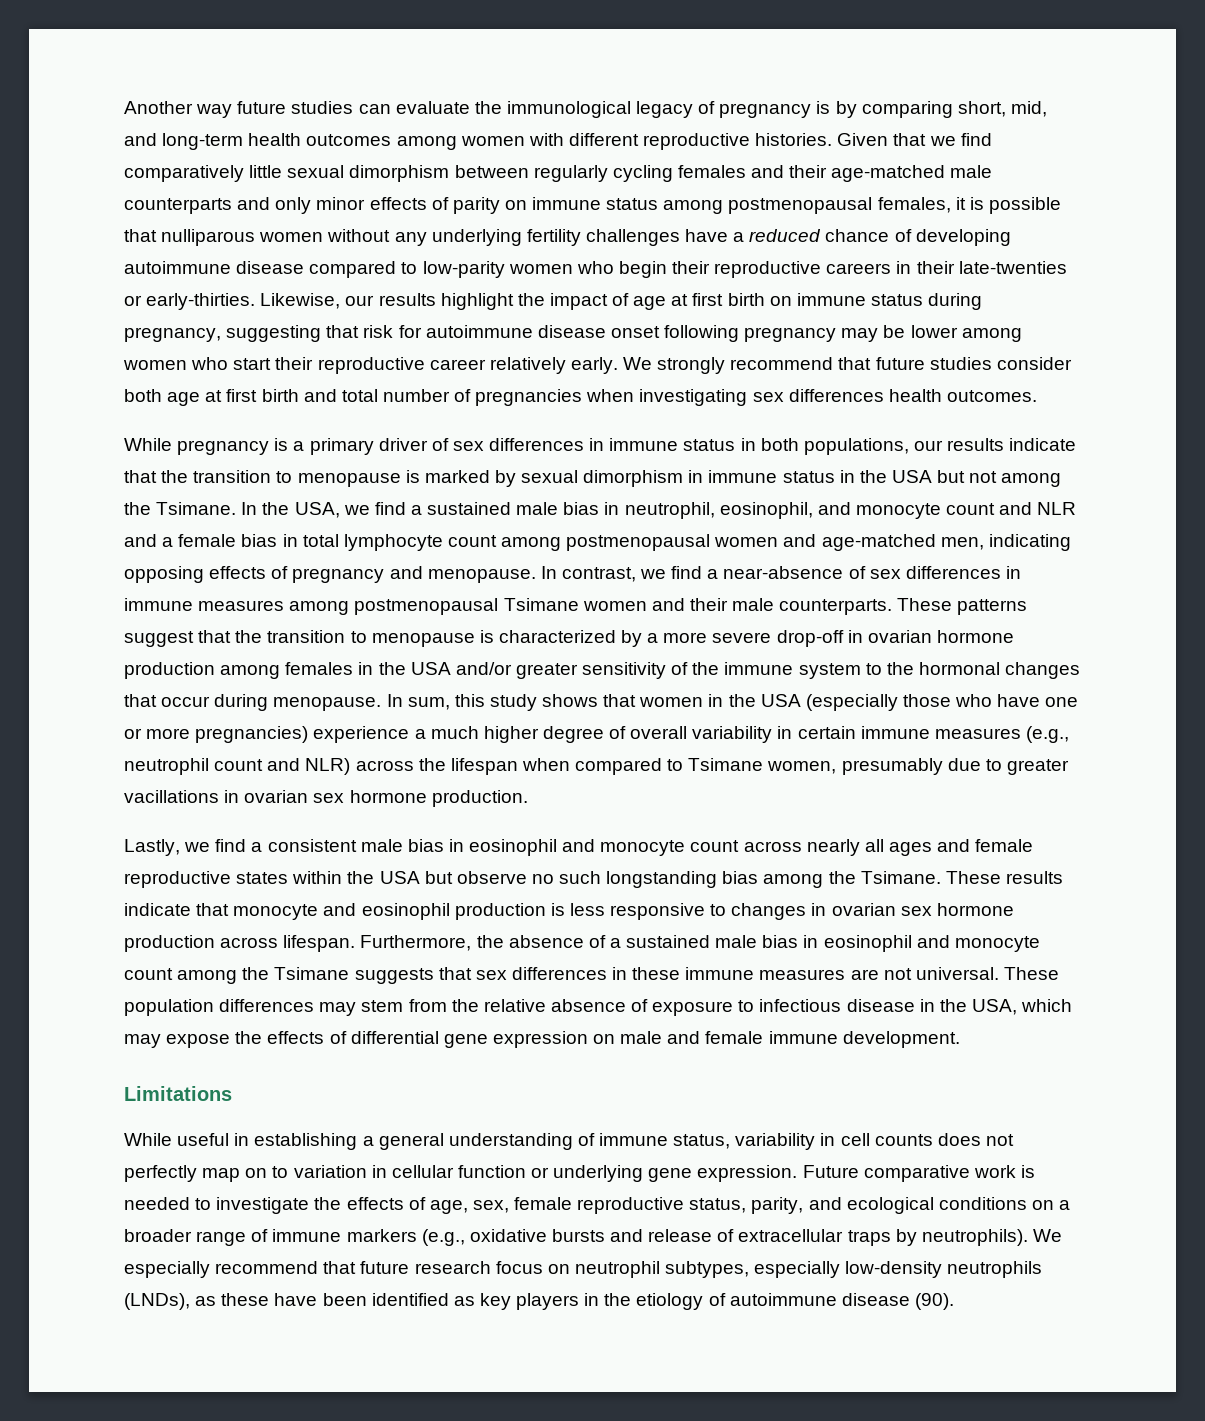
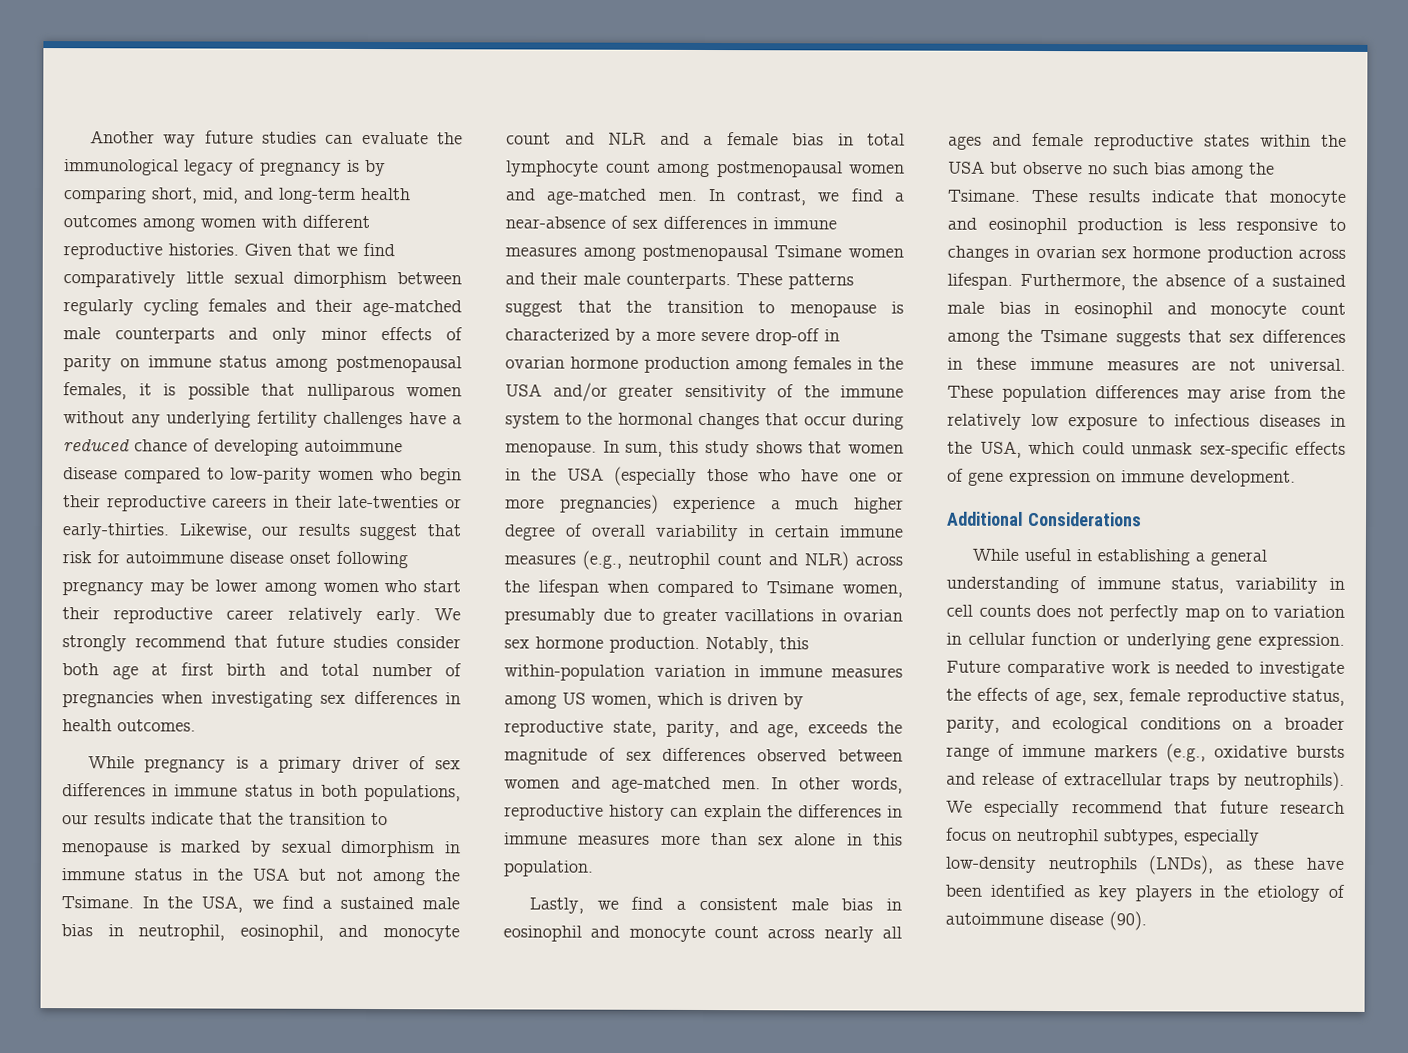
- Likewise, our results highlight the impact of age at first birth on immune status during pregnancy, suggesting that risk for autoimmune disease onset following pregnancy may be lower among women who start their reproductive career relatively early.
+ Likewise, our results suggest that risk for autoimmune disease onset following pregnancy may be lower among women who start their reproductive career relatively early.
- We strongly recommend that future studies consider both age at first birth and total number of pregnancies when investigating sex differences health outcomes.
+ We strongly recommend that future studies consider both age at first birth and total number of pregnancies when investigating sex differences in health outcomes.
- In the USA, we find a sustained male bias in neutrophil, eosinophil, and monocyte count and NLR and a female bias in total lymphocyte count among postmenopausal women and age-matched men, indicating opposing effects of pregnancy and menopause.
+ In the USA, we find a sustained male bias in neutrophil, eosinophil, and monocyte count and NLR and a female bias in total lymphocyte count among postmenopausal women and age-matched men.
+ Notably, this within-population variation in immune measures among US women, which is driven by reproductive state, parity, and age, exceeds the magnitude of sex differences observed between women and age-matched men. In other words, reproductive history can explain the differences in immune measures more than sex alone in this population.
- Lastly, we find a consistent male bias in eosinophil and monocyte count across nearly all ages and female reproductive states within the USA but observe no such longstanding bias among the Tsimane.
+ Lastly, we find a consistent male bias in eosinophil and monocyte count across nearly all ages and female reproductive states within the USA but observe no such bias among the Tsimane.
- These population differences may stem from the relative absence of exposure to infectious disease in the USA, which may expose the effects of differential gene expression on male and female immune development.
+ These population differences may arise from the relatively low exposure to infectious diseases in the USA, which could unmask sex-specific effects of gene expression on immune development.
- Limitations
+ Additional Considerations

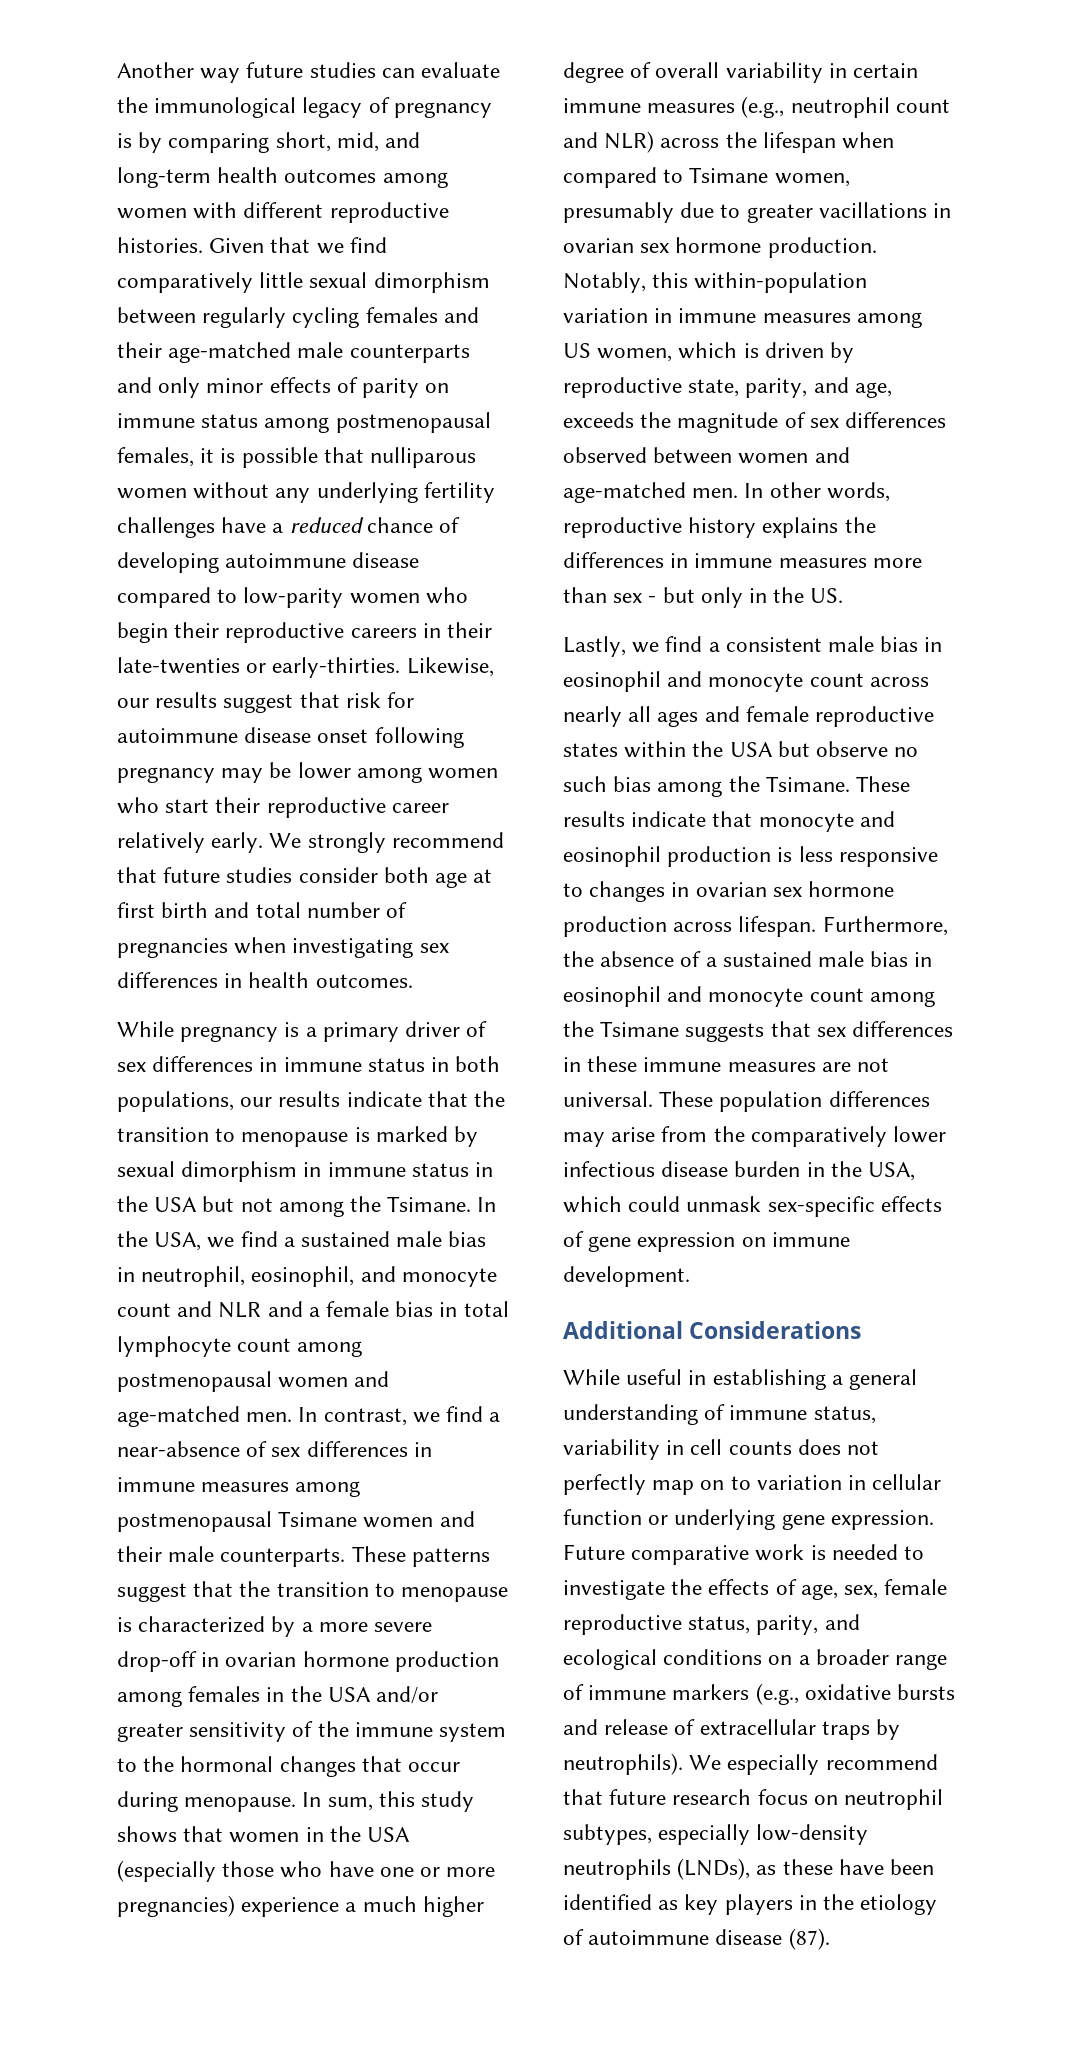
- In other words, reproductive history can explain the differences in immune measures more than sex alone in this population.
+ In other words, reproductive history explains the differences in immune measures more than sex - but only in the US.
- These population differences may arise from the relatively low exposure to infectious diseases in the USA, which could unmask sex-specific effects of gene expression on immune development.
+ These population differences may arise from the comparatively lower infectious disease burden in the USA, which could unmask sex-specific effects of gene expression on immune development.
- We especially recommend that future research focus on neutrophil subtypes, especially low-density neutrophils (LNDs), as these have been identified as key players in the etiology of autoimmune disease (90).
+ We especially recommend that future research focus on neutrophil subtypes, especially low-density neutrophils (LNDs), as these have been identified as key players in the etiology of autoimmune disease (87).

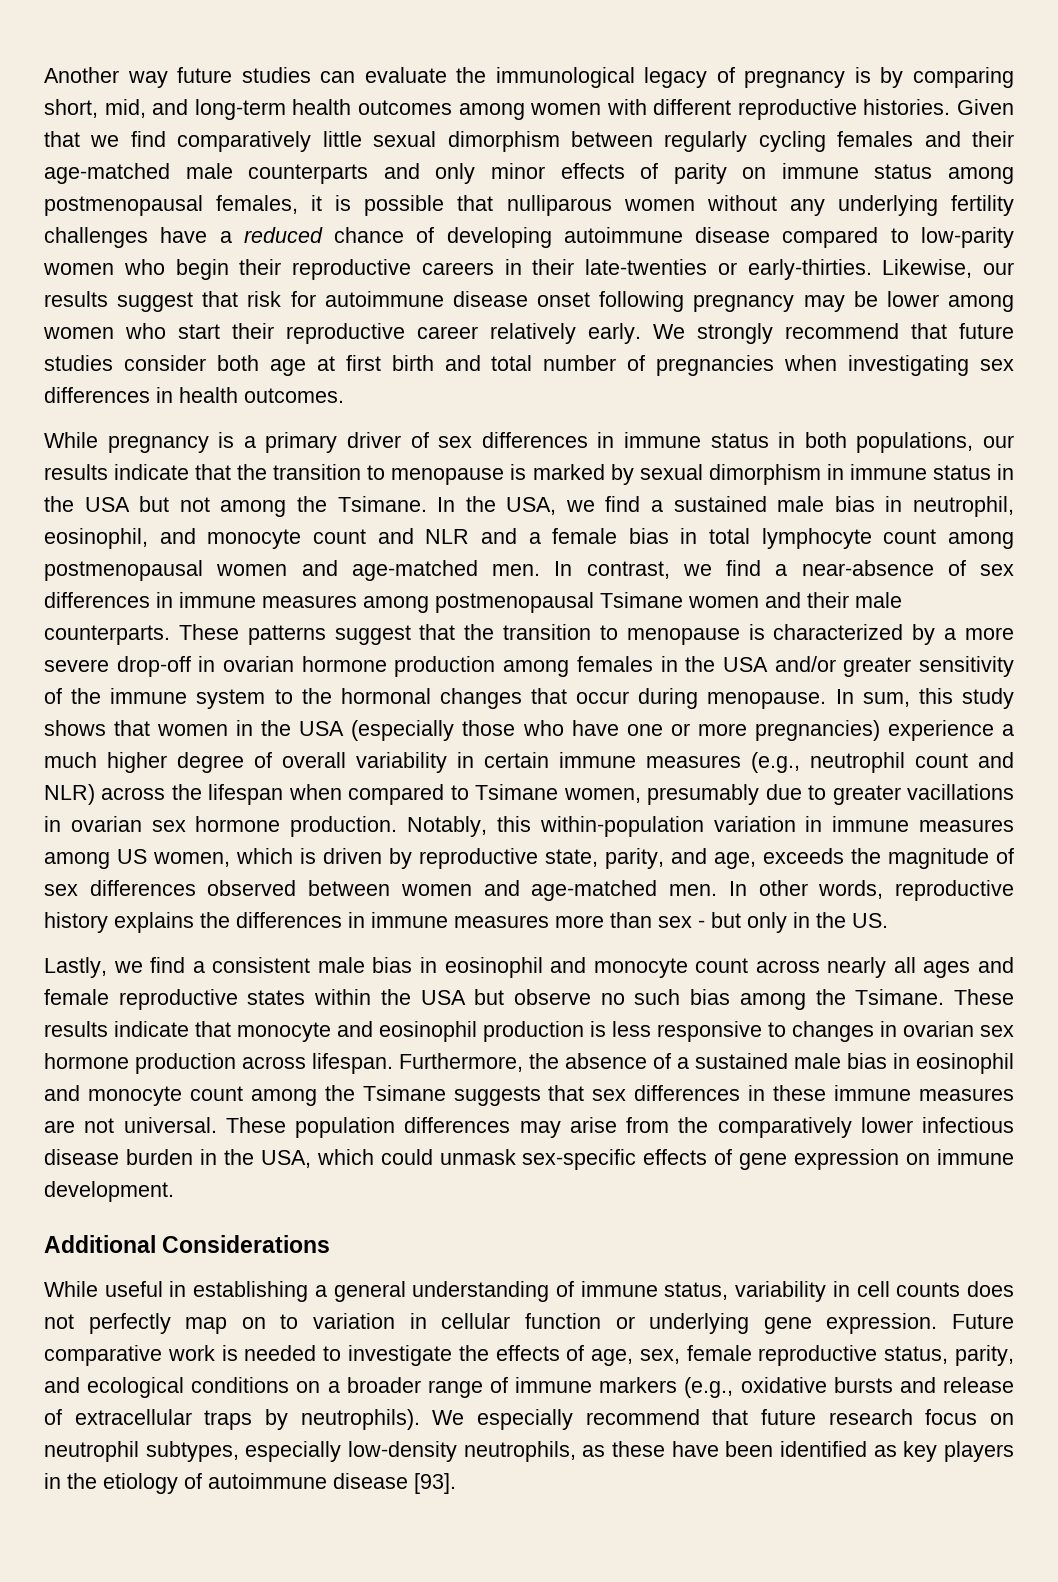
- We especially recommend that future research focus on neutrophil subtypes, especially low-density neutrophils (LNDs), as these have been identified as key players in the etiology of autoimmune disease (87).
+ We especially recommend that future research focus on neutrophil subtypes, especially low-density neutrophils, as these have been identified as key players in the etiology of autoimmune disease [93].

